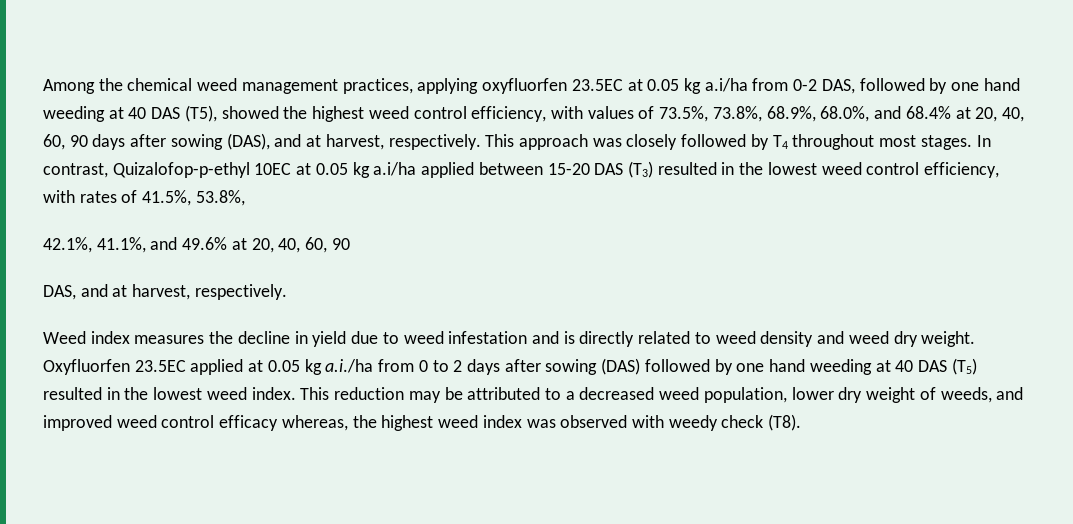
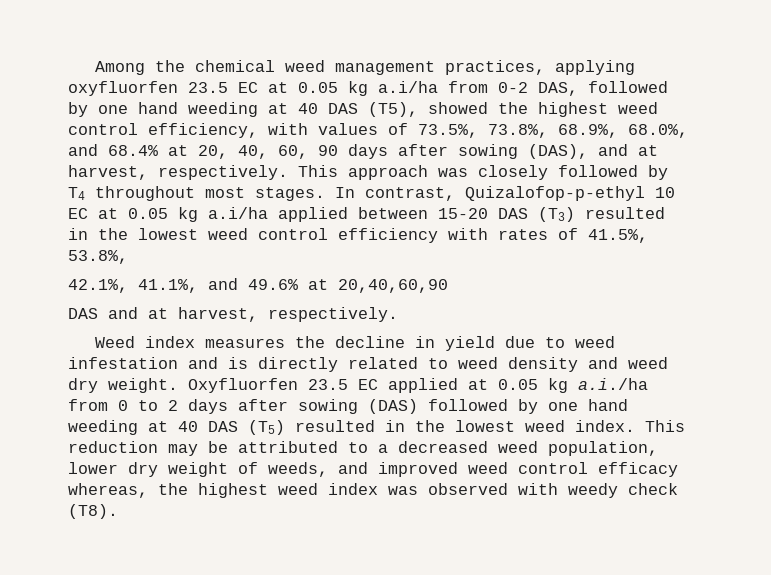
- Among the chemical weed management practices, applying oxyfluorfen 23.5EC at 0.05 kg a.i/ha from 0-2 DAS, followed by one hand weeding at 40 DAS (T5), showed the highest weed control efficiency, with values of 73.5%, 73.8%, 68.9%, 68.0%, and 68.4% at 20, 40, 60, 90 days after sowing (DAS), and at harvest, respectively.
+ Among the chemical weed management practices, applying oxyfluorfen 23.5 EC at 0.05 kg a.i/ha from 0-2 DAS, followed by one hand weeding at 40 DAS (T5), showed the highest weed control efficiency, with values of 73.5%, 73.8%, 68.9%, 68.0%, and 68.4% at 20, 40, 60, 90 days after sowing (DAS), and at harvest, respectively.
- In contrast, Quizalofop-p-ethyl 10EC at 0.05 kg a.i/ha applied between 15-20 DAS (T3) resulted in the lowest weed control efficiency, with rates of 41.5%, 53.8%,
+ In contrast, Quizalofop-p-ethyl 10 EC at 0.05 kg a.i/ha applied between 15-20 DAS (T3) resulted in the lowest weed control efficiency with rates of 41.5%, 53.8%,
- 42.1%, 41.1%, and 49.6% at 20, 40, 60, 90
- DAS, and at harvest, respectively.
+ 42.1%, 41.1%, and 49.6% at 20,40,60,90
+ DAS and at harvest, respectively.
- Oxyfluorfen 23.5EC applied at 0.05 kg a.i./ha from 0 to 2 days after sowing (DAS) followed by one hand weeding at 40 DAS (T5) resulted in the lowest weed index.
+ Oxyfluorfen 23.5 EC applied at 0.05 kg a.i./ha from 0 to 2 days after sowing (DAS) followed by one hand weeding at 40 DAS (T5) resulted in the lowest weed index.

